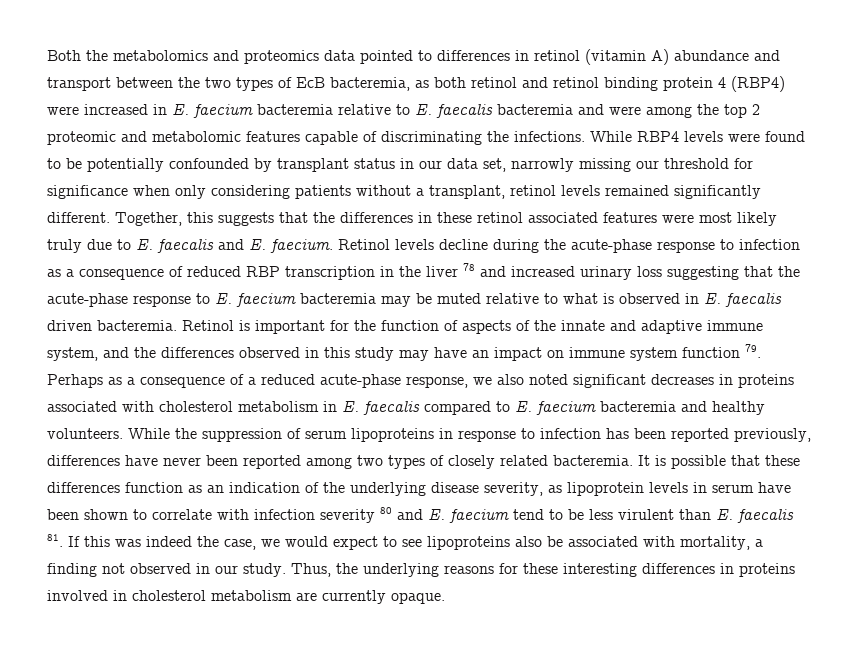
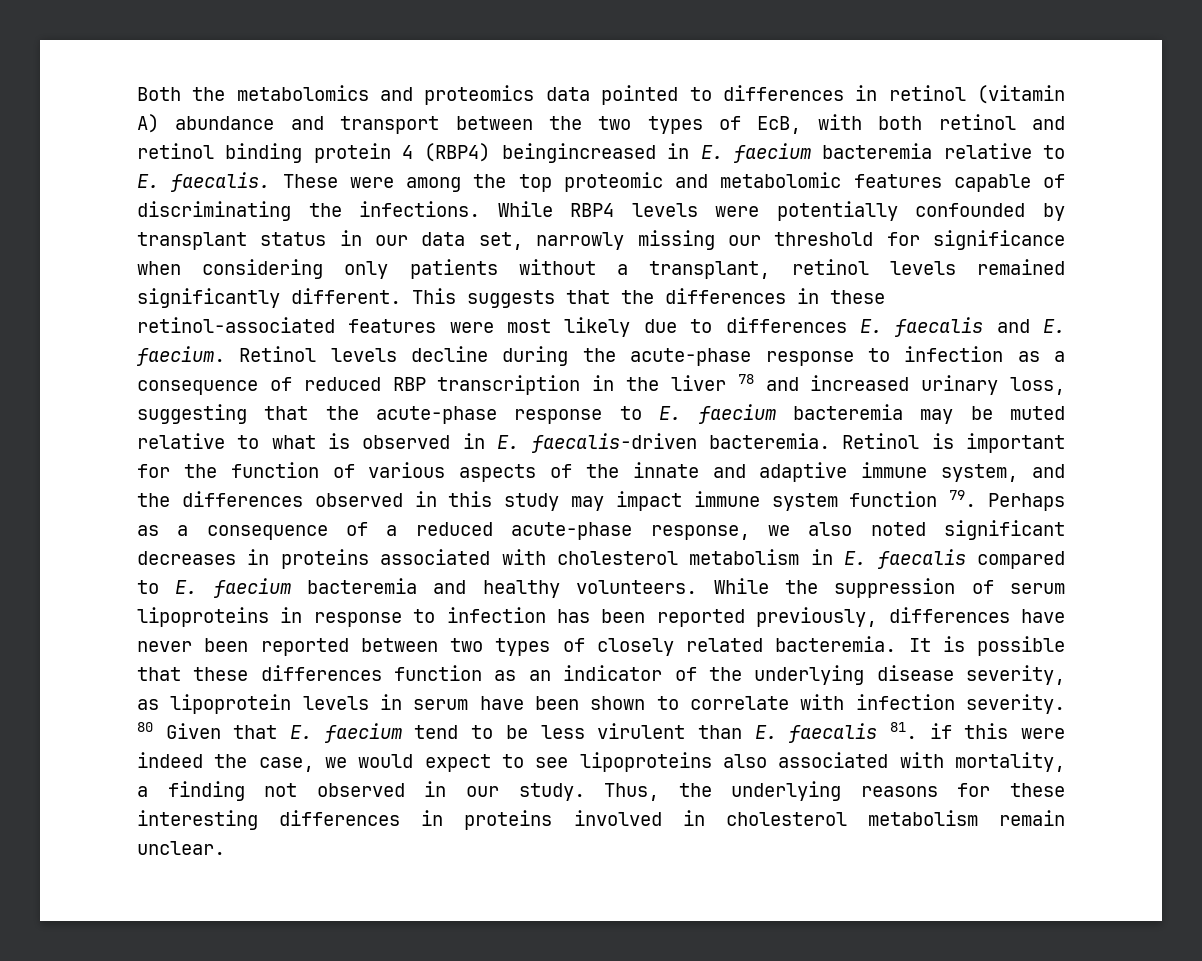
- Both the metabolomics and proteomics data pointed to differences in retinol (vitamin A) abundance and transport between the two types of EcB bacteremia, as both retinol and retinol binding protein 4 (RBP4) were increased in E. faecium bacteremia relative to E. faecalis bacteremia and were among the top 2 proteomic and metabolomic features capable of discriminating the infections.
+ Both the metabolomics and proteomics data pointed to differences in retinol (vitamin A) abundance and transport between the two types of EcB, with both retinol and retinol binding protein 4 (RBP4) beingincreased in E. faecium bacteremia relative to E. faecalis. These were among the top proteomic and metabolomic features capable of discriminating the infections.
- While RBP4 levels were found to be potentially confounded by transplant status in our data set, narrowly missing our threshold for significance when only considering patients without a transplant, retinol levels remained significantly different.
+ While RBP4 levels were potentially confounded by transplant status in our data set, narrowly missing our threshold for significance when considering only patients without a transplant, retinol levels remained significantly different.
- Together, this suggests that the differences in these retinol associated features were most likely truly due to E. faecalis and E. faecium.
+ This suggests that the differences in these retinol-associated features were most likely due to differences E. faecalis and E. faecium.
- Retinol levels decline during the acute-phase response to infection as a consequence of reduced RBP transcription in the liver 78 and increased urinary loss suggesting that the acute-phase response to E. faecium bacteremia may be muted relative to what is observed in E. faecalis driven bacteremia.
+ Retinol levels decline during the acute-phase response to infection as a consequence of reduced RBP transcription in the liver 78 and increased urinary loss, suggesting that the acute-phase response to E. faecium bacteremia may be muted relative to what is observed in E. faecalis-driven bacteremia.
- Retinol is important for the function of aspects of the innate and adaptive immune system, and the differences observed in this study may have an impact on immune system function 79. Perhaps as a consequence of a reduced acute-phase response, we also noted significant decreases in proteins associated with cholesterol metabolism in E. faecalis compared to E. faecium bacteremia and healthy volunteers.
+ Retinol is important for the function of various aspects of the innate and adaptive immune system, and the differences observed in this study may impact immune system function 79. Perhaps as a consequence of a reduced acute-phase response, we also noted significant decreases in proteins associated with cholesterol metabolism in E. faecalis compared to E. faecium bacteremia and healthy volunteers.
- While the suppression of serum lipoproteins in response to infection has been reported previously, differences have never been reported among two types of closely related bacteremia.
+ While the suppression of serum lipoproteins in response to infection has been reported previously, differences have never been reported between two types of closely related bacteremia.
- It is possible that these differences function as an indication of the underlying disease severity, as lipoprotein levels in serum have been shown to correlate with infection severity 80 and E. faecium tend to be less virulent than E. faecalis 81. If this was indeed the case, we would expect to see lipoproteins also be associated with mortality, a finding not observed in our study.
+ It is possible that these differences function as an indicator of the underlying disease severity, as lipoprotein levels in serum have been shown to correlate with infection severity. 80 Given that E. faecium tend to be less virulent than E. faecalis 81. if this were indeed the case, we would expect to see lipoproteins also associated with mortality, a finding not observed in our study.
- Thus, the underlying reasons for these interesting differences in proteins involved in cholesterol metabolism are currently opaque.
+ Thus, the underlying reasons for these interesting differences in proteins involved in cholesterol metabolism remain unclear.

